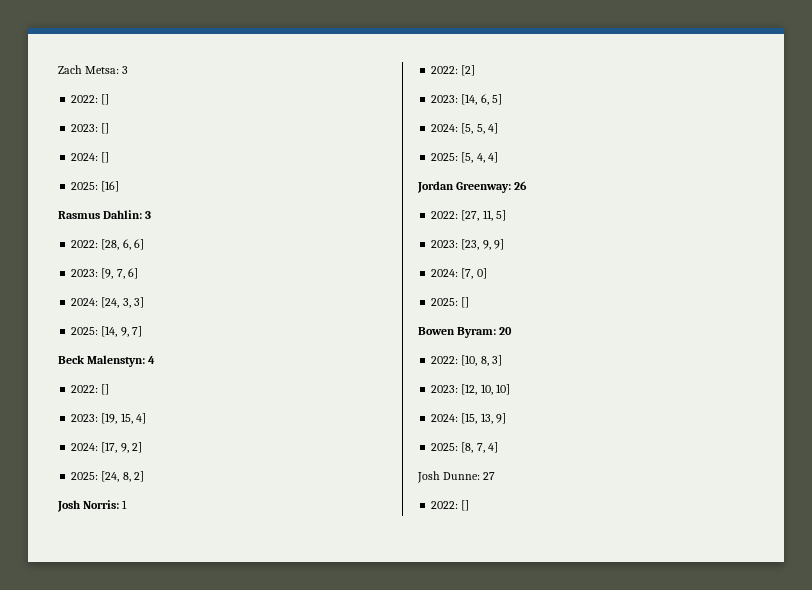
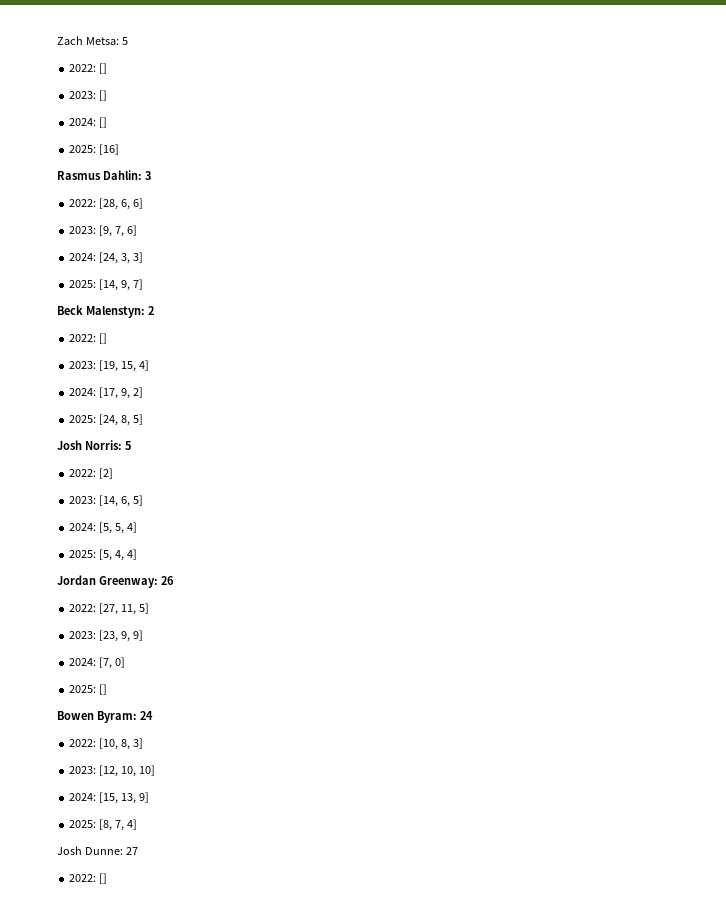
- Zach Metsa: 3
+ Zach Metsa: 5
- Beck Malenstyn: 4
+ Beck Malenstyn: 2
- 2025: [24, 8, 2]
+ 2025: [24, 8, 5]
- Josh Norris: 1
+ Josh Norris: 5
- Bowen Byram: 20
+ Bowen Byram: 24

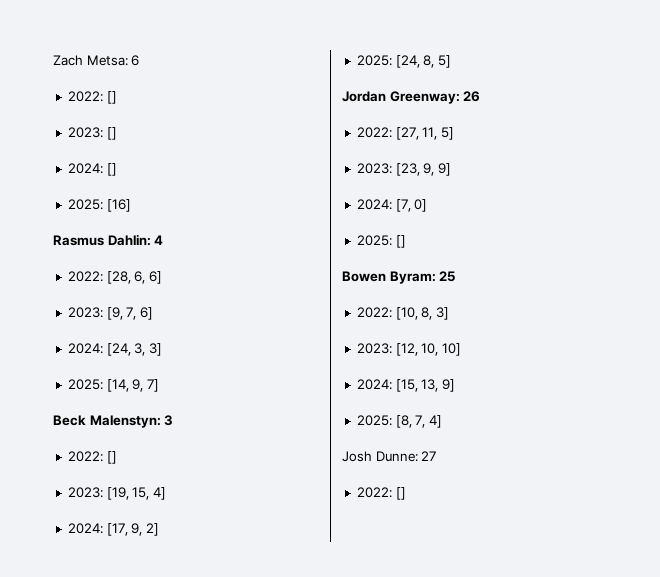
- Zach Metsa: 5
+ Zach Metsa: 6
- Rasmus Dahlin: 3
+ Rasmus Dahlin: 4
- Beck Malenstyn: 2
+ Beck Malenstyn: 3
- Josh Norris: 5
- 2022: [2]
- 2023: [14, 6, 5]
- 2024: [5, 5, 4]
- 2025: [5, 4, 4]
- Bowen Byram: 24
+ Bowen Byram: 25

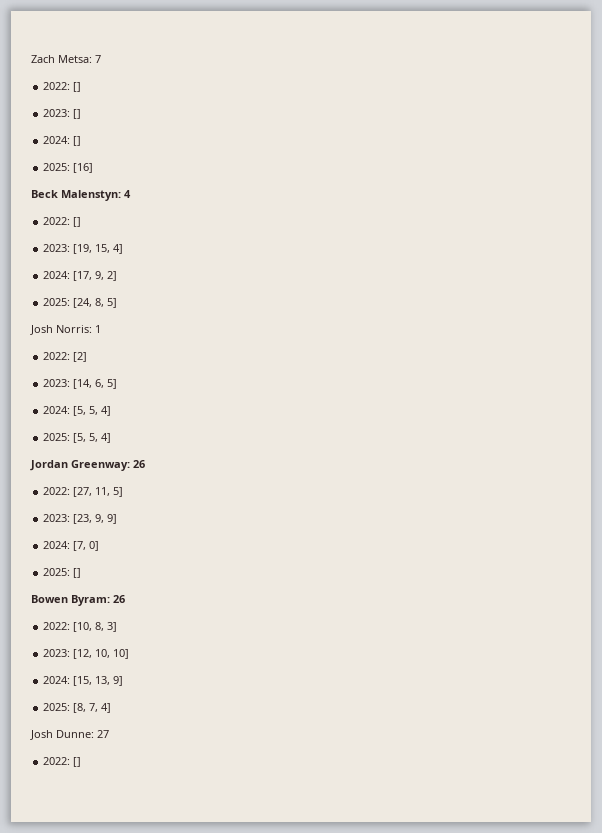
- Zach Metsa: 6
+ Zach Metsa: 7
- Rasmus Dahlin: 4
- 2022: [28, 6, 6]
- 2023: [9, 7, 6]
- 2024: [24, 3, 3]
- 2025: [14, 9, 7]
- Beck Malenstyn: 3
+ Beck Malenstyn: 4
+ Josh Norris: 1
+ 2022: [2]
+ 2023: [14, 6, 5]
+ 2024: [5, 5, 4]
+ 2025: [5, 5, 4]
- Bowen Byram: 25
+ Bowen Byram: 26

